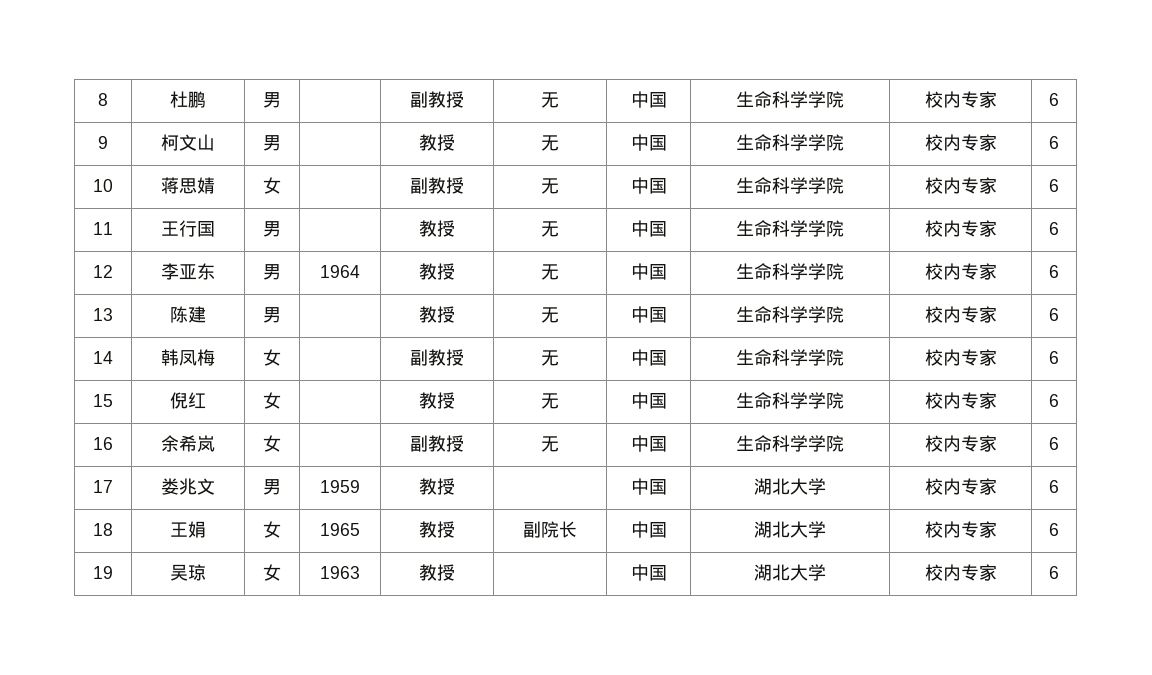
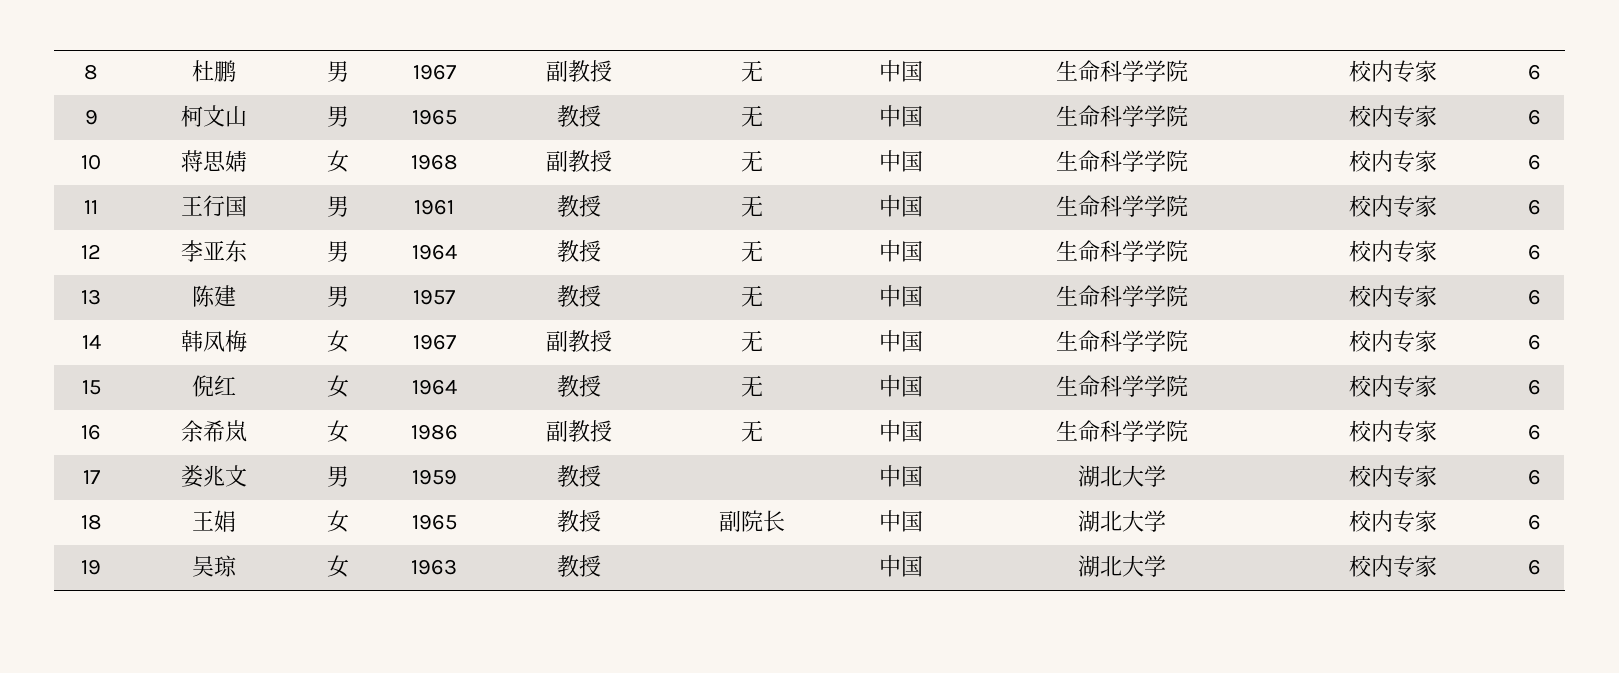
- 8 | 杜鹏 | 男 | | 副教授 | 无 | 中国 | 生命科学学院 | 校内专家 | 6
+ 8 | 杜鹏 | 男 | 1967 | 副教授 | 无 | 中国 | 生命科学学院 | 校内专家 | 6
- 9 | 柯文山 | 男 | | 教授 | 无 | 中国 | 生命科学学院 | 校内专家 | 6
+ 9 | 柯文山 | 男 | 1965 | 教授 | 无 | 中国 | 生命科学学院 | 校内专家 | 6
- 10 | 蒋思婧 | 女 | | 副教授 | 无 | 中国 | 生命科学学院 | 校内专家 | 6
+ 10 | 蒋思婧 | 女 | 1968 | 副教授 | 无 | 中国 | 生命科学学院 | 校内专家 | 6
- 11 | 王行国 | 男 | | 教授 | 无 | 中国 | 生命科学学院 | 校内专家 | 6
+ 11 | 王行国 | 男 | 1961 | 教授 | 无 | 中国 | 生命科学学院 | 校内专家 | 6
- 13 | 陈建 | 男 | | 教授 | 无 | 中国 | 生命科学学院 | 校内专家 | 6
+ 13 | 陈建 | 男 | 1957 | 教授 | 无 | 中国 | 生命科学学院 | 校内专家 | 6
- 14 | 韩凤梅 | 女 | | 副教授 | 无 | 中国 | 生命科学学院 | 校内专家 | 6
+ 14 | 韩凤梅 | 女 | 1967 | 副教授 | 无 | 中国 | 生命科学学院 | 校内专家 | 6
- 15 | 倪红 | 女 | | 教授 | 无 | 中国 | 生命科学学院 | 校内专家 | 6
+ 15 | 倪红 | 女 | 1964 | 教授 | 无 | 中国 | 生命科学学院 | 校内专家 | 6
- 16 | 余希岚 | 女 | | 副教授 | 无 | 中国 | 生命科学学院 | 校内专家 | 6
+ 16 | 余希岚 | 女 | 1986 | 副教授 | 无 | 中国 | 生命科学学院 | 校内专家 | 6

